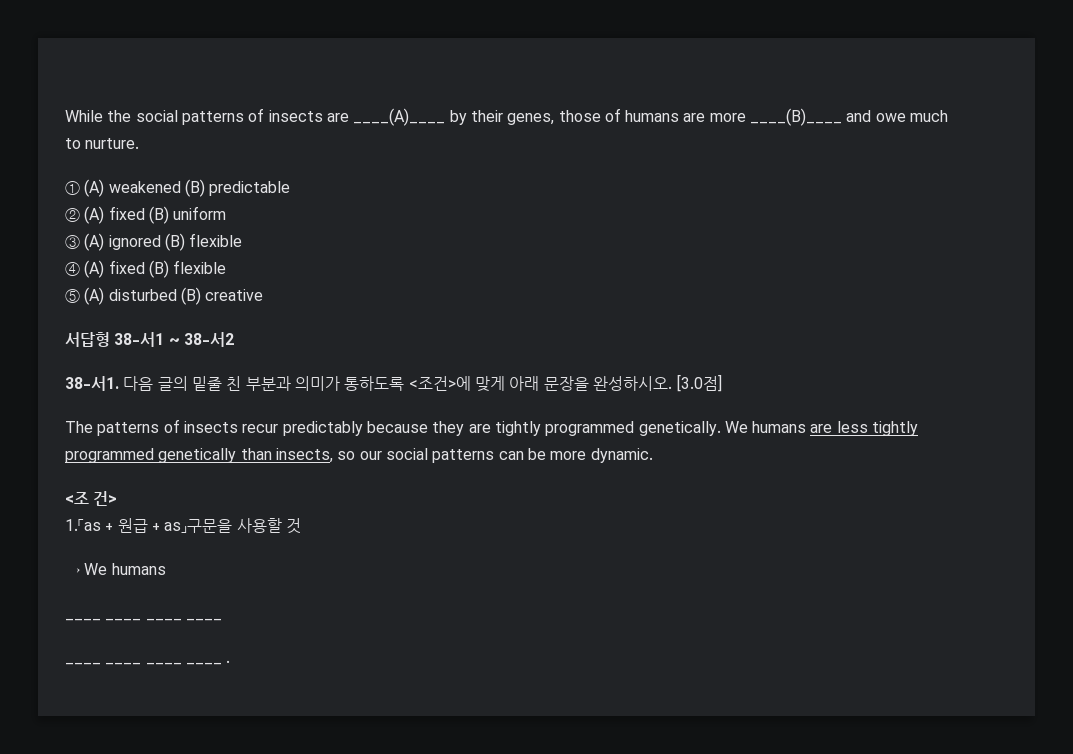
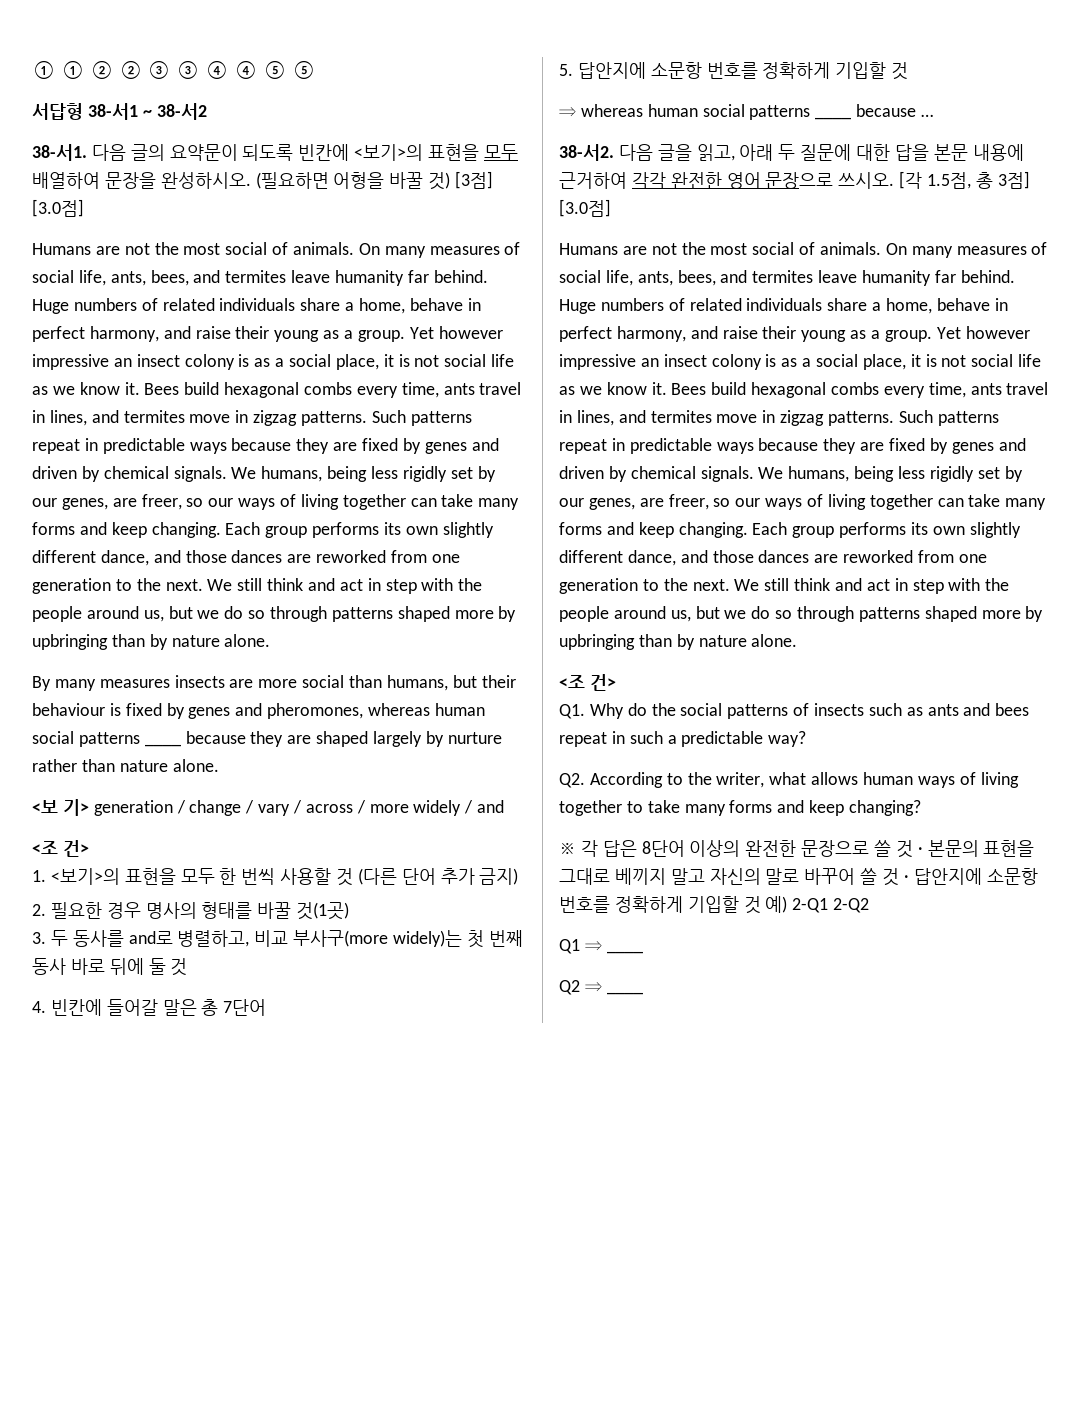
- While the social patterns of insects are ____(A)____ by their genes, those of humans are more ____(B)____ and owe much to nurture.
- ① (A) weakened (B) predictable
- ② (A) fixed (B) uniform
- ③ (A) ignored (B) flexible
- ④ (A) fixed (B) flexible
- ⑤ (A) disturbed (B) creative
+ ① ① ② ② ③ ③ ④ ④ ⑤ ⑤
- 다음 글의 밑줄 친 부분과 의미가 통하도록 <조건>에 맞게 아래 문장을 완성하시오. [3.0점]
- The patterns of insects recur predictably because they are tightly programmed genetically. We humans are less tightly programmed genetically than insects, so our social patterns can be more dynamic.
+ 다음 글의 요약문이 되도록 빈칸에 <보기>의 표현을 모두 배열하여 문장을 완성하시오. (필요하면 어형을 바꿀 것) [3점] [3.0점]
+ Humans are not the most social of animals. On many measures of social life, ants, bees, and termites leave humanity far behind. Huge numbers of related individuals share a home, behave in perfect harmony, and raise their young as a group. Yet however impressive an insect colony is as a social place, it is not social life as we know it. Bees build hexagonal combs every time, ants travel in lines, and termites move in zigzag patterns. Such patterns repeat in predictable ways because they are fixed by genes and driven by chemical signals. We humans, being less rigidly set by our genes, are freer, so our ways of living together can take many forms and keep changing. Each group performs its own slightly different dance, and those dances are reworked from one generation to the next. We still think and act in step with the people around us, but we do so through patterns shaped more by upbringing than by nature alone.
+ By many measures insects are more social than humans, but their behaviour is fixed by genes and pheromones, whereas human social patterns ____ because they are shaped largely by nurture rather than nature alone.
+ <보 기> generation / change / vary / across / more widely / and
  <조 건>
- 1.「as + 원급 + as」구문을 사용할 것
- → We humans
- ____ ____ ____ ____
- ____ ____ ____ ____ .
+ 1. <보기>의 표현을 모두 한 번씩 사용할 것 (다른 단어 추가 금지)
+ 2. 필요한 경우 명사의 형태를 바꿀 것(1곳)
+ 3. 두 동사를 and로 병렬하고, 비교 부사구(more widely)는 첫 번째 동사 바로 뒤에 둘 것
+ 4. 빈칸에 들어갈 말은 총 7단어
+ 5. 답안지에 소문항 번호를 정확하게 기입할 것
+ ⇒ whereas human social patterns ____ because …
+ 38-서2. 다음 글을 읽고, 아래 두 질문에 대한 답을 본문 내용에 근거하여 각각 완전한 영어 문장으로 쓰시오. [각 1.5점, 총 3점] [3.0점]
+ Humans are not the most social of animals. On many measures of social life, ants, bees, and termites leave humanity far behind. Huge numbers of related individuals share a home, behave in perfect harmony, and raise their young as a group. Yet however impressive an insect colony is as a social place, it is not social life as we know it. Bees build hexagonal combs every time, ants travel in lines, and termites move in zigzag patterns. Such patterns repeat in predictable ways because they are fixed by genes and driven by chemical signals. We humans, being less rigidly set by our genes, are freer, so our ways of living together can take many forms and keep changing. Each group performs its own slightly different dance, and those dances are reworked from one generation to the next. We still think and act in step with the people around us, but we do so through patterns shaped more by upbringing than by nature alone.
+ <조 건>
+ Q1. Why do the social patterns of insects such as ants and bees repeat in such a predictable way?
+ Q2. According to the writer, what allows human ways of living together to take many forms and keep changing?
+ ※ 각 답은 8단어 이상의 완전한 문장으로 쓸 것 · 본문의 표현을 그대로 베끼지 말고 자신의 말로 바꾸어 쓸 것 · 답안지에 소문항 번호를 정확하게 기입할 것 예) 2-Q1 2-Q2
+ Q1 ⇒ ____
+ Q2 ⇒ ____

